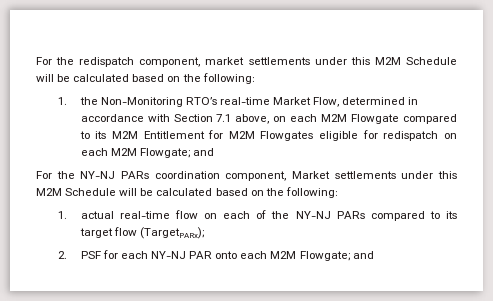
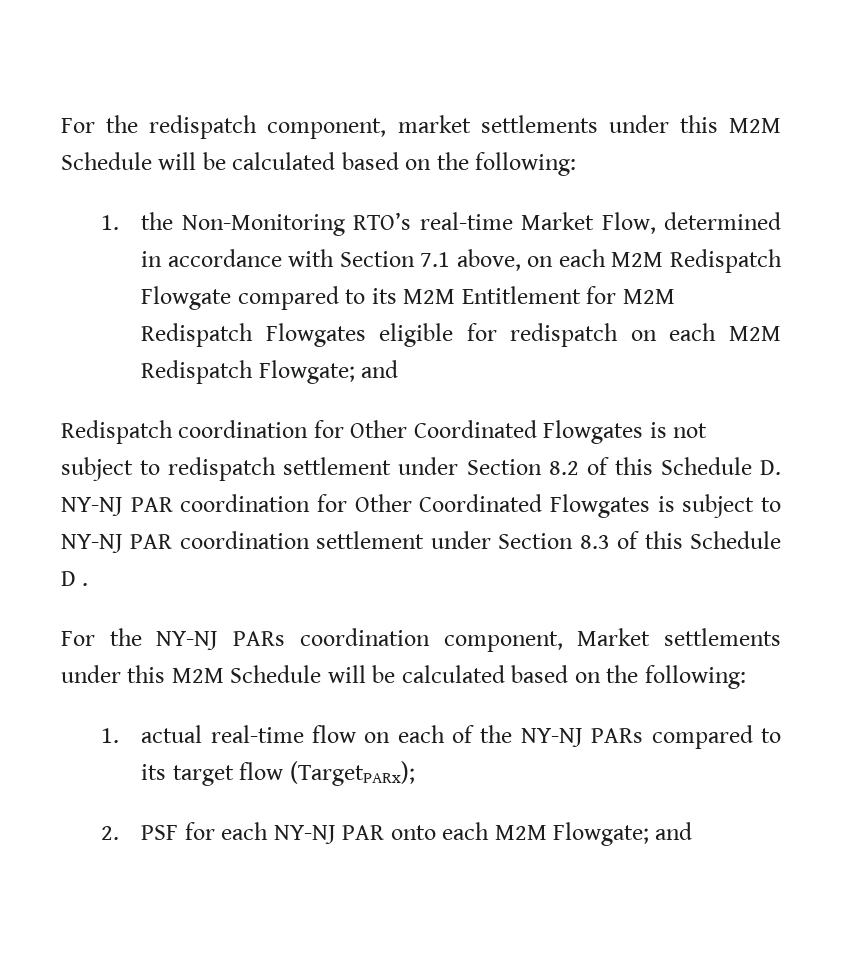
- 1. the Non-Monitoring RTO’s real-time Market Flow, determined in accordance with Section 7.1 above, on each M2M Flowgate compared to its M2M Entitlement for M2M Flowgates eligible for redispatch on each M2M Flowgate; and
+ 1. the Non-Monitoring RTO’s real-time Market Flow, determined in accordance with Section 7.1 above, on each M2M Redispatch Flowgate compared to its M2M Entitlement for M2M Redispatch Flowgates eligible for redispatch on each M2M Redispatch Flowgate; and
+ Redispatch coordination for Other Coordinated Flowgates is not subject to redispatch settlement under Section 8.2 of this Schedule D. NY-NJ PAR coordination for Other Coordinated Flowgates is subject to NY-NJ PAR coordination settlement under Section 8.3 of this Schedule D .

